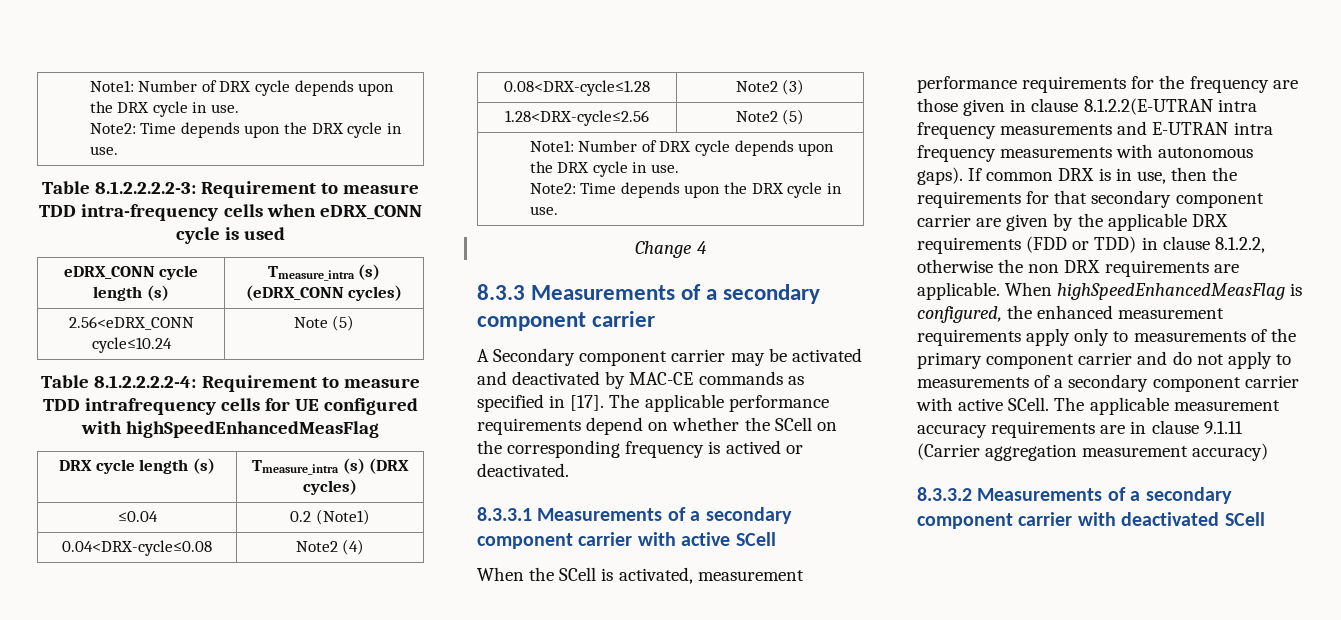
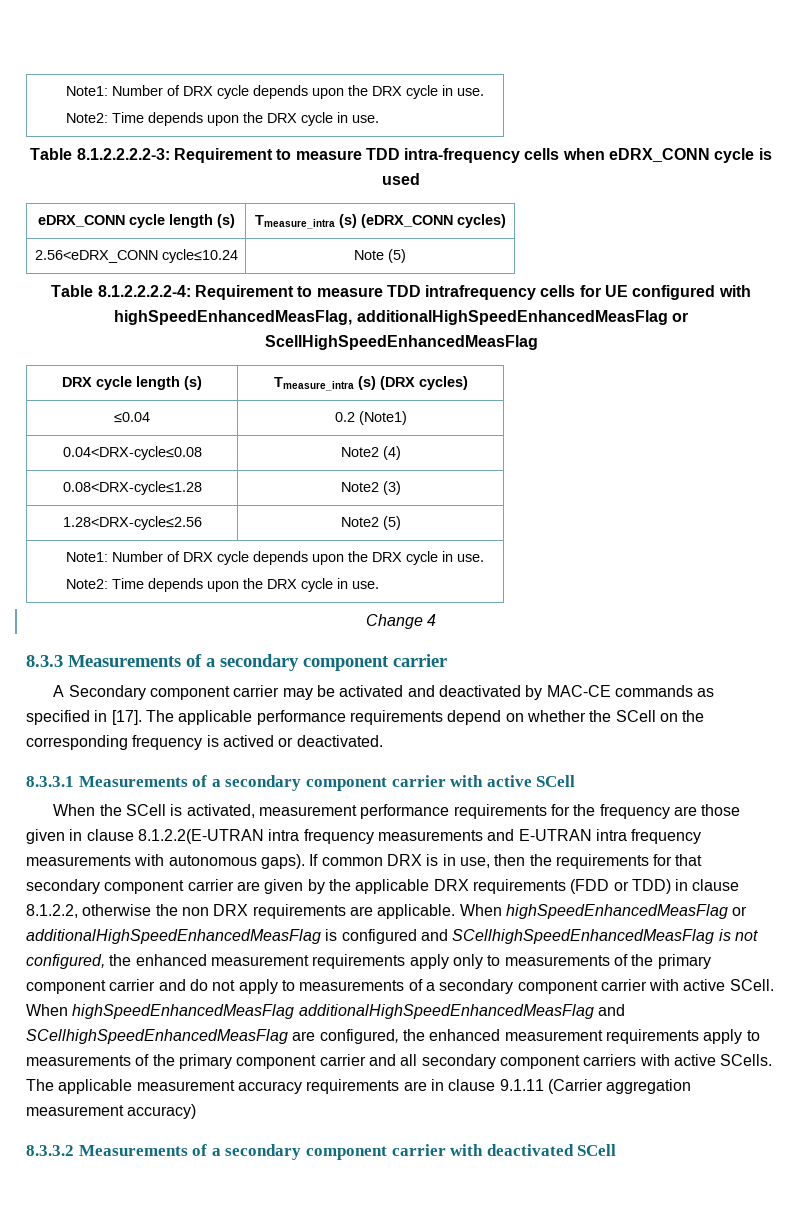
- Table 8.1.2.2.2.2-4: Requirement to measure TDD intrafrequency cells for UE configured with highSpeedEnhancedMeasFlag
+ Table 8.1.2.2.2.2-4: Requirement to measure TDD intrafrequency cells for UE configured with highSpeedEnhancedMeasFlag, additionalHighSpeedEnhancedMeasFlag or ScellHighSpeedEnhancedMeasFlag
- When highSpeedEnhancedMeasFlag is configured, the enhanced measurement requirements apply only to measurements of the primary component carrier and do not apply to measurements of a secondary component carrier with active SCell.
+ When highSpeedEnhancedMeasFlag or additionalHighSpeedEnhancedMeasFlag is configured and SCellhighSpeedEnhancedMeasFlag is not configured, the enhanced measurement requirements apply only to measurements of the primary component carrier and do not apply to measurements of a secondary component carrier with active SCell.
+ When highSpeedEnhancedMeasFlag additionalHighSpeedEnhancedMeasFlag and SCellhighSpeedEnhancedMeasFlag are configured, the enhanced measurement requirements apply to measurements of the primary component carrier and all secondary component carriers with active SCells.

